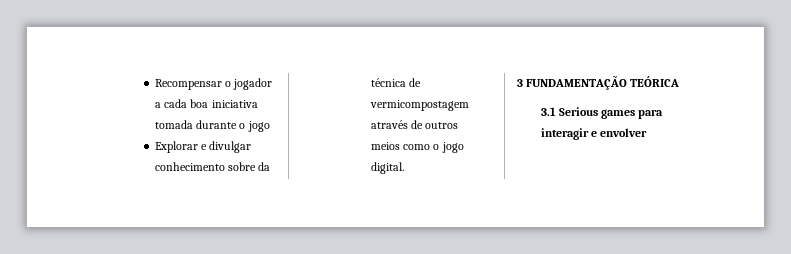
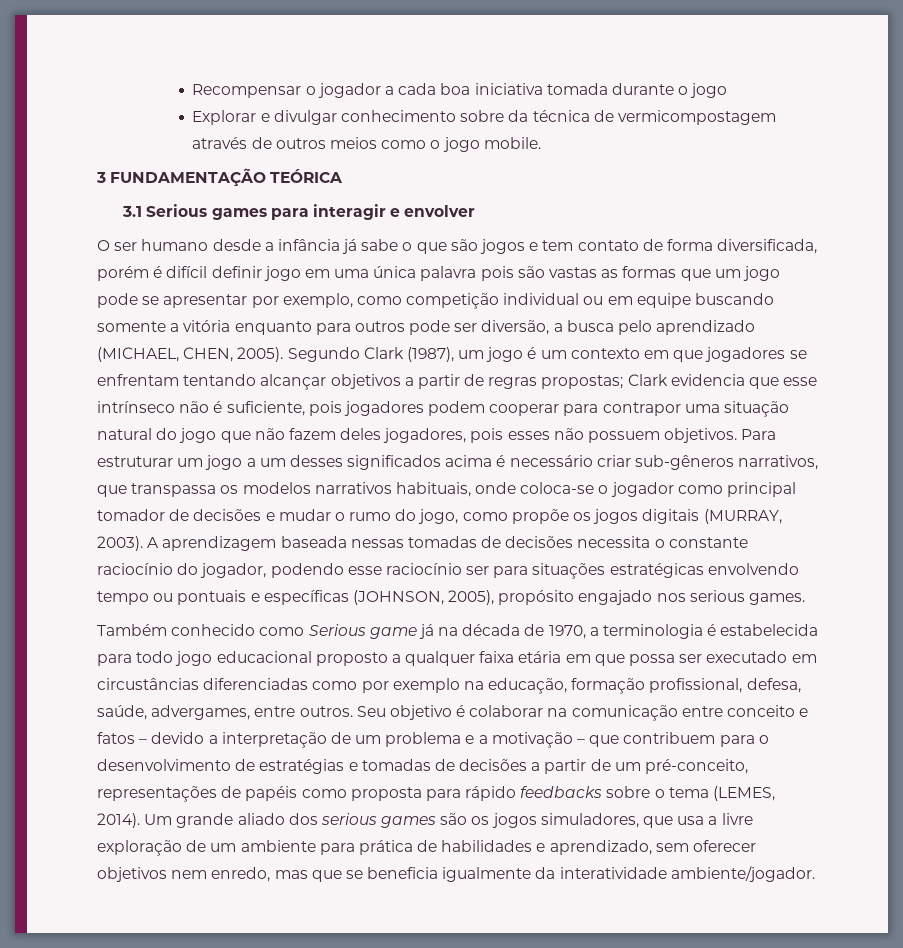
- Explorar e divulgar conhecimento sobre da técnica de vermicompostagem através de outros meios como o jogo digital.
+ Explorar e divulgar conhecimento sobre da técnica de vermicompostagem através de outros meios como o jogo mobile.
+ O ser humano desde a infância já sabe o que são jogos e tem contato de forma diversificada, porém é difícil definir jogo em uma única palavra pois são vastas as formas que um jogo pode se apresentar por exemplo, como competição individual ou em equipe buscando somente a vitória enquanto para outros pode ser diversão, a busca pelo aprendizado (MICHAEL, CHEN, 2005). Segundo Clark (1987), um jogo é um contexto em que jogadores se enfrentam tentando alcançar objetivos a partir de regras propostas; Clark evidencia que esse intrínseco não é suficiente, pois jogadores podem cooperar para contrapor uma situação natural do jogo que não fazem deles jogadores, pois esses não possuem objetivos. Para estruturar um jogo a um desses significados acima é necessário criar sub-gêneros narrativos, que transpassa os modelos narrativos habituais, onde coloca-se o jogador como principal tomador de decisões e mudar o rumo do jogo, como propõe os jogos digitais (MURRAY, 2003). A aprendizagem baseada nessas tomadas de decisões necessita o constante raciocínio do jogador, podendo esse raciocínio ser para situações estratégicas envolvendo tempo ou pontuais e específicas (JOHNSON, 2005), propósito engajado nos serious games.
+ Também conhecido como Serious game já na década de 1970, a terminologia é estabelecida para todo jogo educacional proposto a qualquer faixa etária em que possa ser executado em circustâncias diferenciadas como por exemplo na educação, formação profissional, defesa, saúde, advergames, entre outros. Seu objetivo é colaborar na comunicação entre conceito e fatos – devido a interpretação de um problema e a motivação – que contribuem para o desenvolvimento de estratégias e tomadas de decisões a partir de um pré-conceito, representações de papéis como proposta para rápido feedbacks sobre o tema (LEMES, 2014). Um grande aliado dos serious games são os jogos simuladores, que usa a livre exploração de um ambiente para prática de habilidades e aprendizado, sem oferecer objetivos nem enredo, mas que se beneficia igualmente da interatividade ambiente/jogador.

